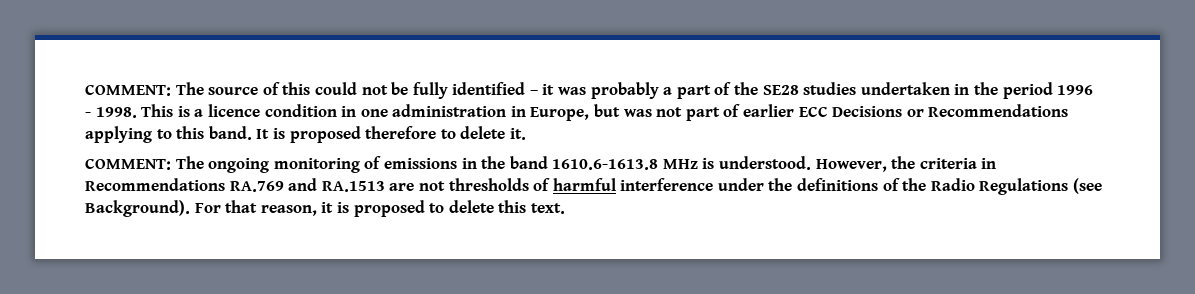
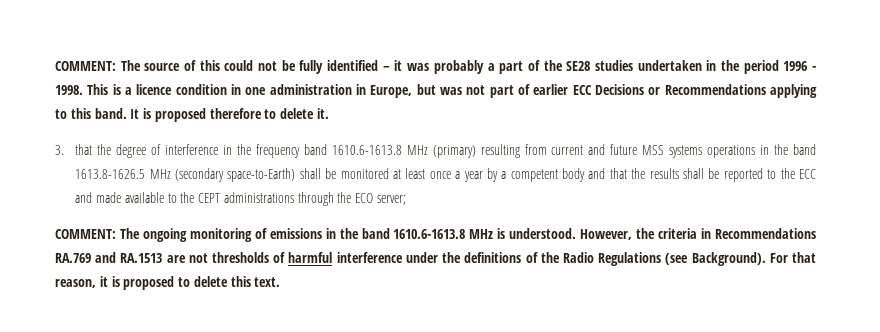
+ 3. that the degree of interference in the frequency band 1610.6-1613.8 MHz (primary) resulting from current and future MSS systems operations in the band 1613.8-1626.5 MHz (secondary space-to-Earth) shall be monitored at least once a year by a competent body and that the results shall be reported to the ECC and made available to the CEPT administrations through the ECO server;

